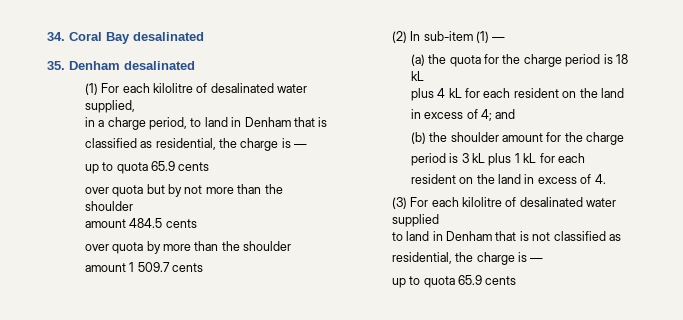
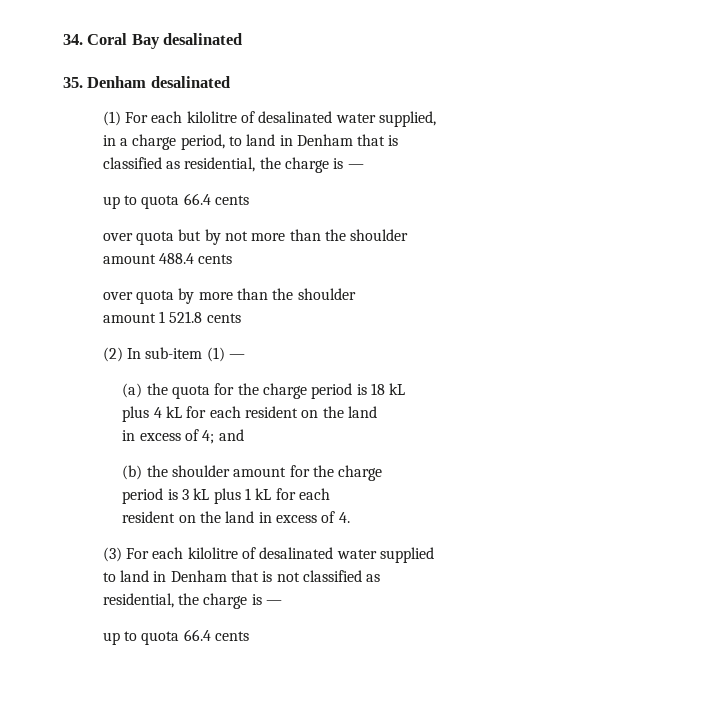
  classified as residential, the charge is —
- up to quota 65.9 cents
+ up to quota 66.4 cents
- amount 484.5 cents
+ amount 488.4 cents
- amount 1 509.7 cents
+ amount 1 521.8 cents
  to land in Denham that is not classified as
  residential, the charge is —
- up to quota 65.9 cents
+ up to quota 66.4 cents

